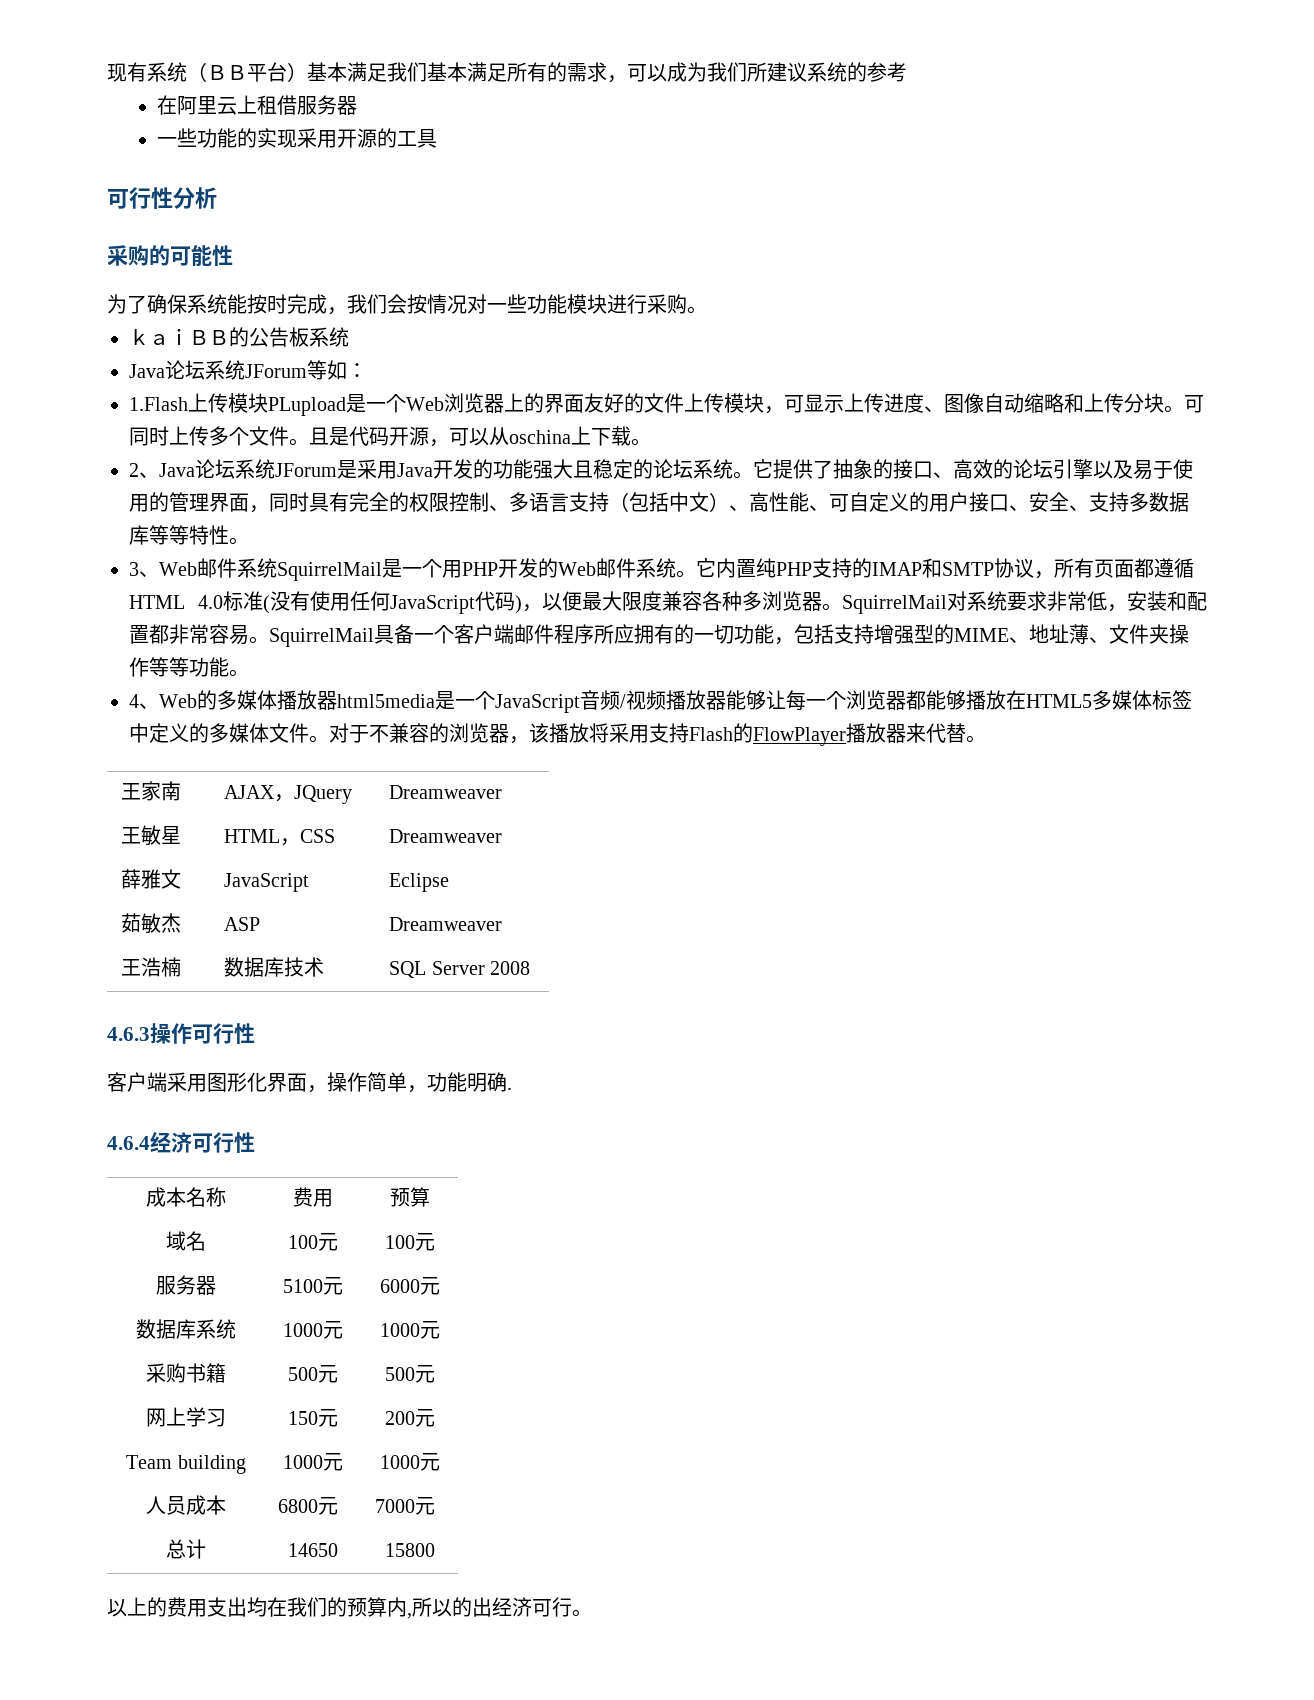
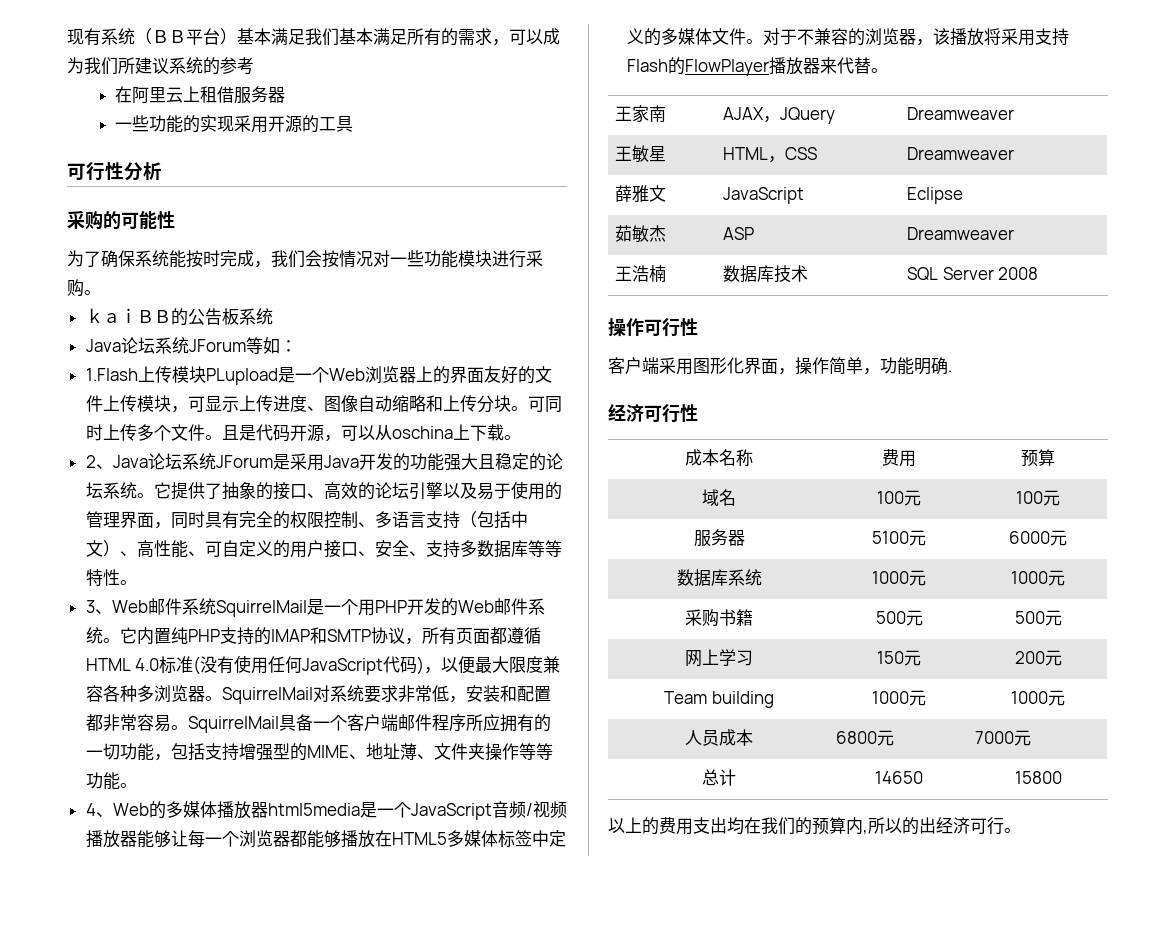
- 4.6.3操作可行性
+ 操作可行性
- 4.6.4经济可行性
+ 经济可行性

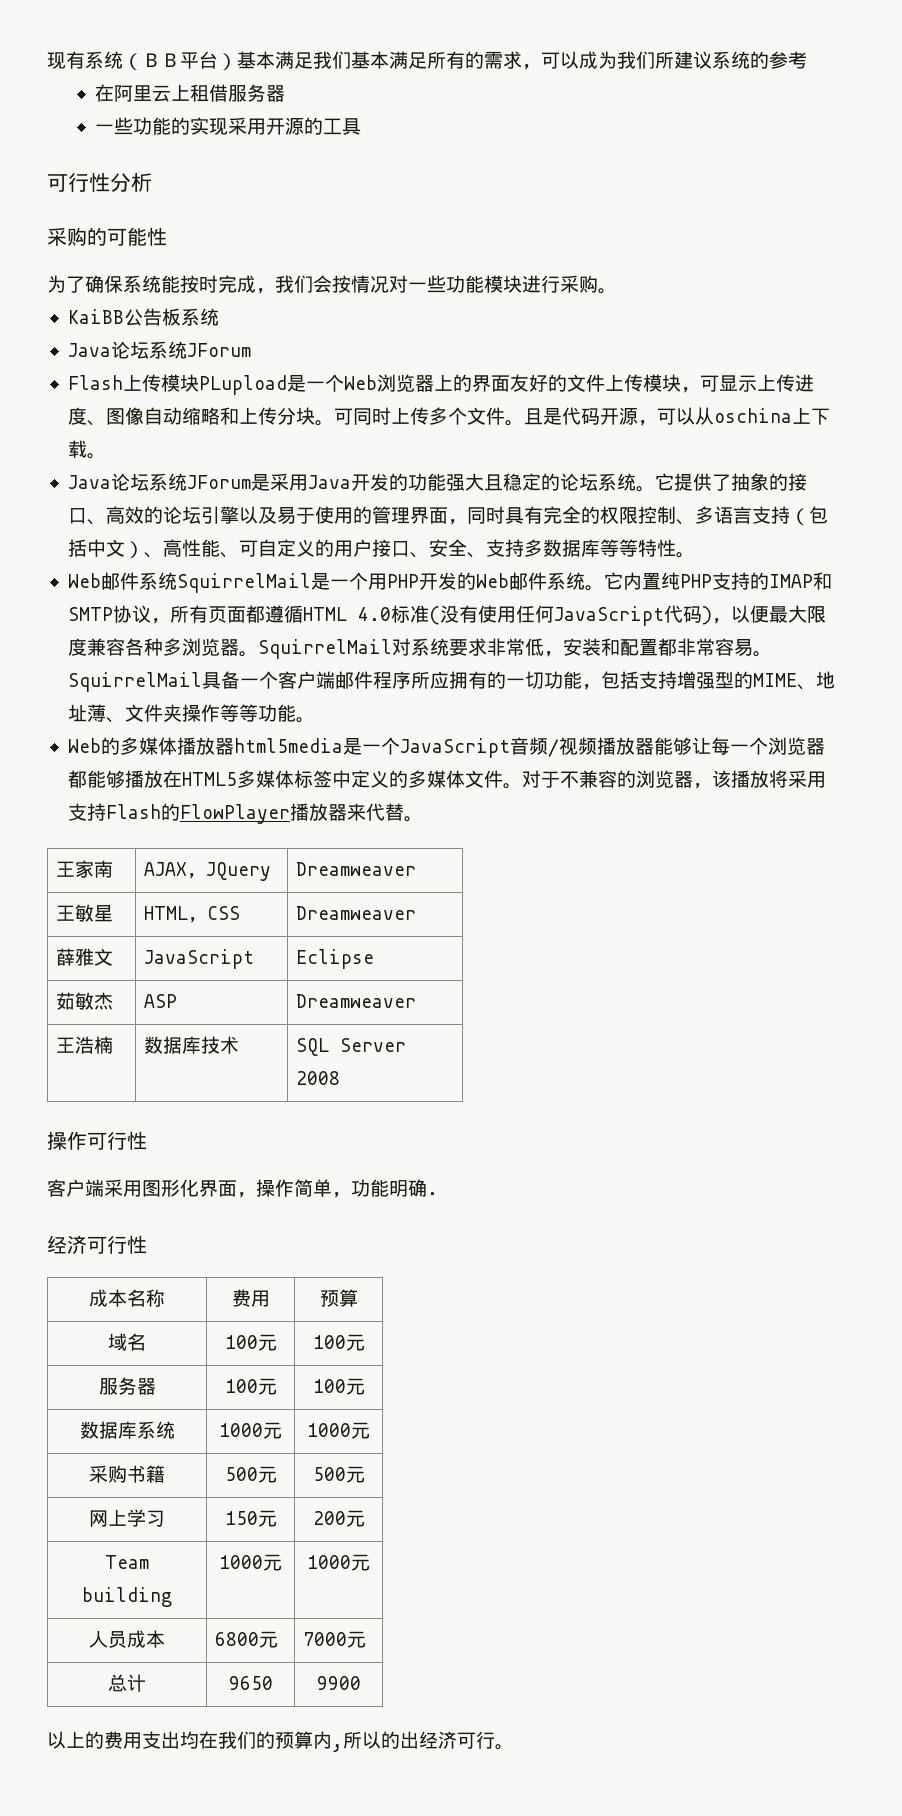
- ｋａｉＢＢ的公告板系统
- Java论坛系统JForum等如：
- 1.Flash上传模块PLupload是一个Web浏览器上的界面友好的文件上传模块，可显示上传进度、图像自动缩略和上传分块。
+ KaiBB公告板系统
+ Java论坛系统JForum
+ Flash上传模块PLupload是一个Web浏览器上的界面友好的文件上传模块，可显示上传进度、图像自动缩略和上传分块。
- 2、Java论坛系统JForum是采用Java开发的功能强大且稳定的论坛系统。
+ Java论坛系统JForum是采用Java开发的功能强大且稳定的论坛系统。
- 3、Web邮件系统SquirrelMail是一个用PHP开发的Web邮件系统。
+ Web邮件系统SquirrelMail是一个用PHP开发的Web邮件系统。
- 4、Web的多媒体播放器html5media是一个JavaScript音频/视频播放器能够让每一个浏览器都能够播放在HTML5多媒体标签中定义的多媒体文件。
+ Web的多媒体播放器html5media是一个JavaScript音频/视频播放器能够让每一个浏览器都能够播放在HTML5多媒体标签中定义的多媒体文件。
- 服务器 | 5100元 | 6000元
+ 服务器 | 100元 | 100元
- 总计 | 14650 | 15800
+ 总计 | 9650 | 9900

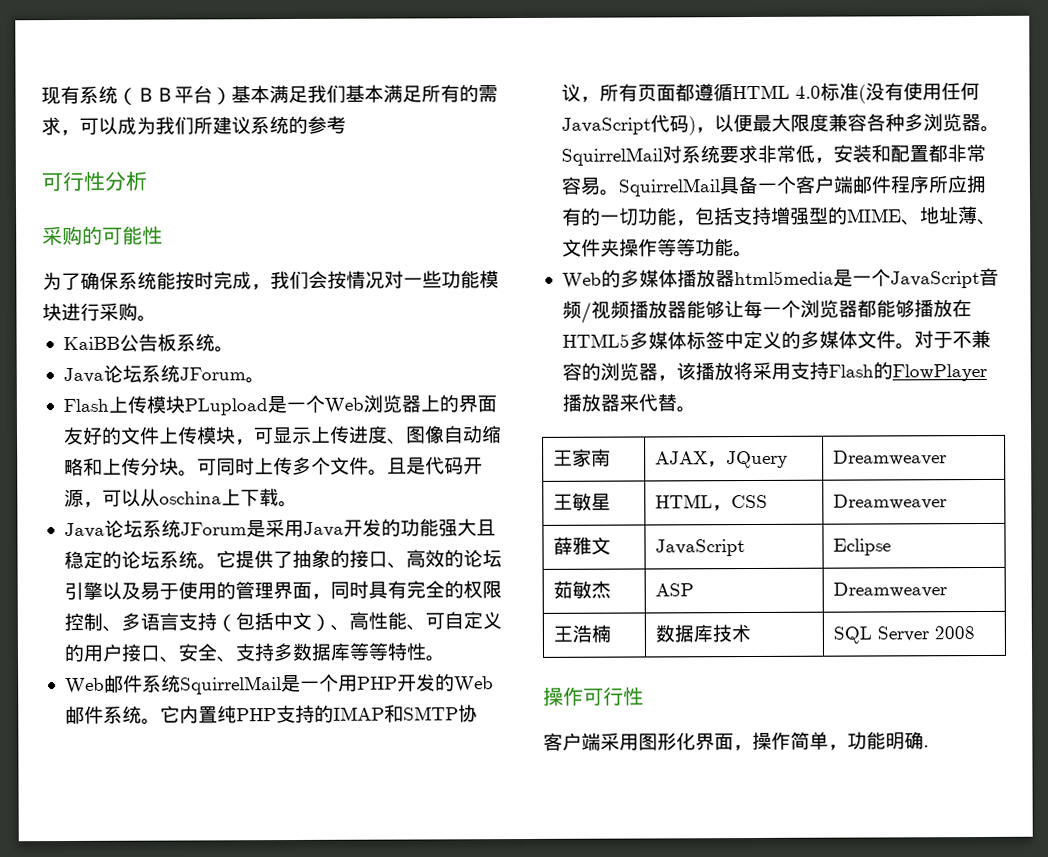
- 在阿里云上租借服务器
- 一些功能的实现采用开源的工具
- KaiBB公告板系统
- Java论坛系统JForum
+ KaiBB公告板系统。
+ Java论坛系统JForum。
- 经济可行性
- 成本名称 | 费用 | 预算
- 域名 | 100元 | 100元
- 服务器 | 100元 | 100元
- 数据库系统 | 1000元 | 1000元
- 采购书籍 | 500元 | 500元
- 网上学习 | 150元 | 200元
- Team building | 1000元 | 1000元
- 人员成本 | 6800元 | 7000元
- 总计 | 9650 | 9900
- 以上的费用支出均在我们的预算内,所以的出经济可行。

